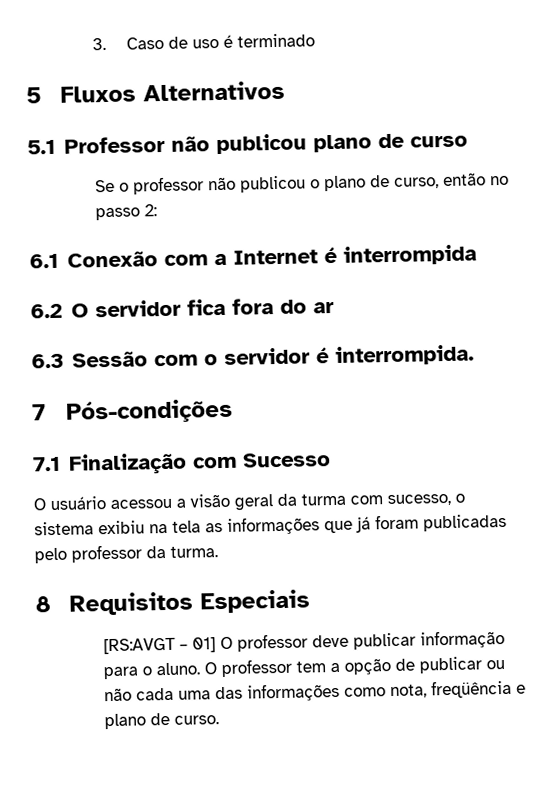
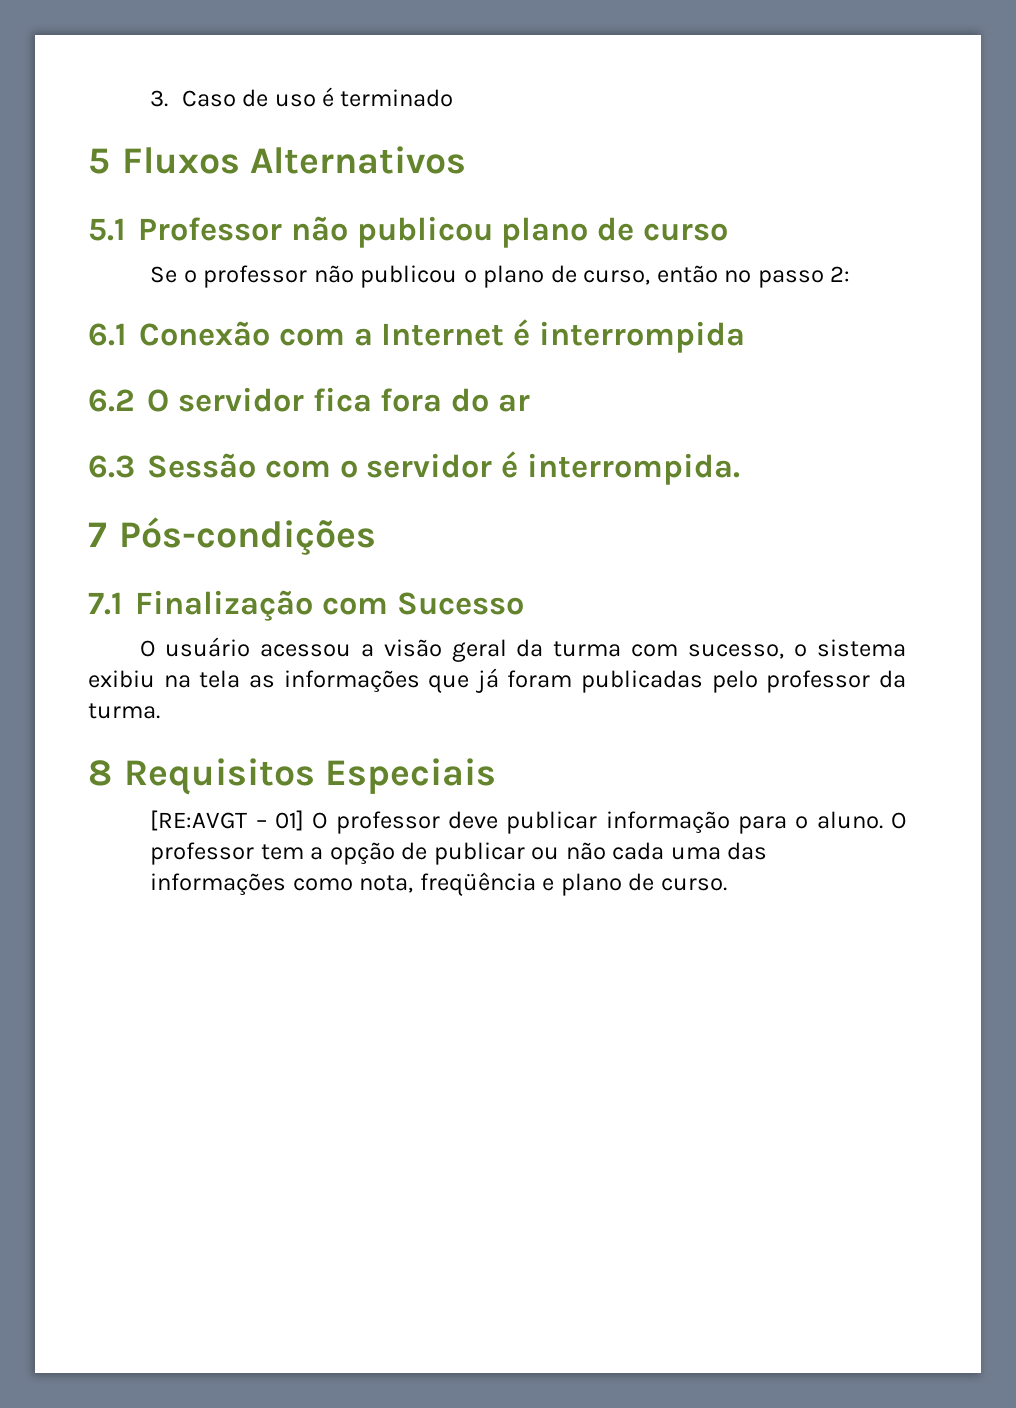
- [RS:AVGT – 01] O professor deve publicar informação para o aluno.
+ [RE:AVGT – 01] O professor deve publicar informação para o aluno.

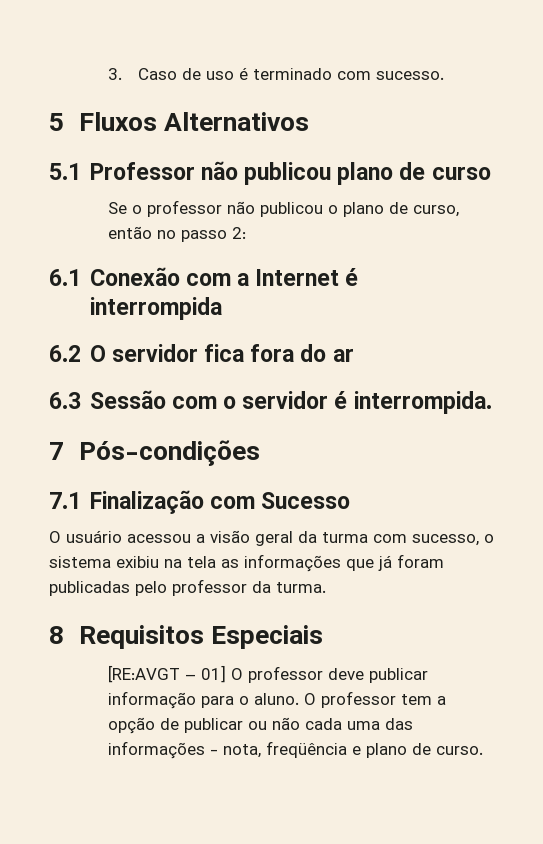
- 3. Caso de uso é terminado
+ 3. Caso de uso é terminado com sucesso.
- O professor tem a opção de publicar ou não cada uma das informações como nota, freqüência e plano de curso.
+ O professor tem a opção de publicar ou não cada uma das informações - nota, freqüência e plano de curso.

